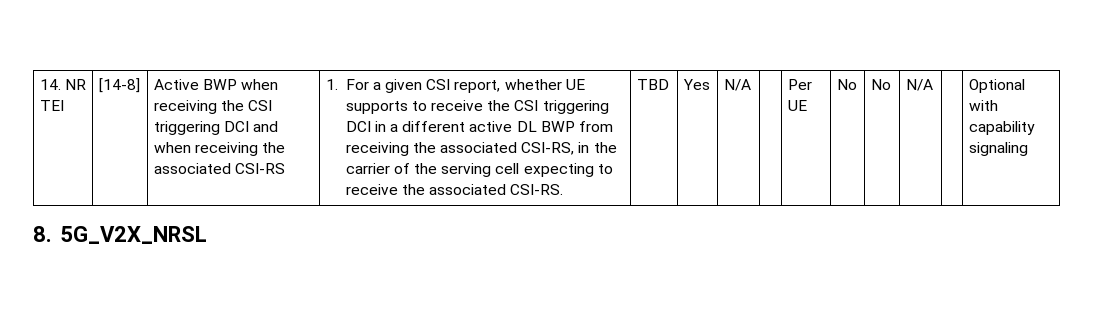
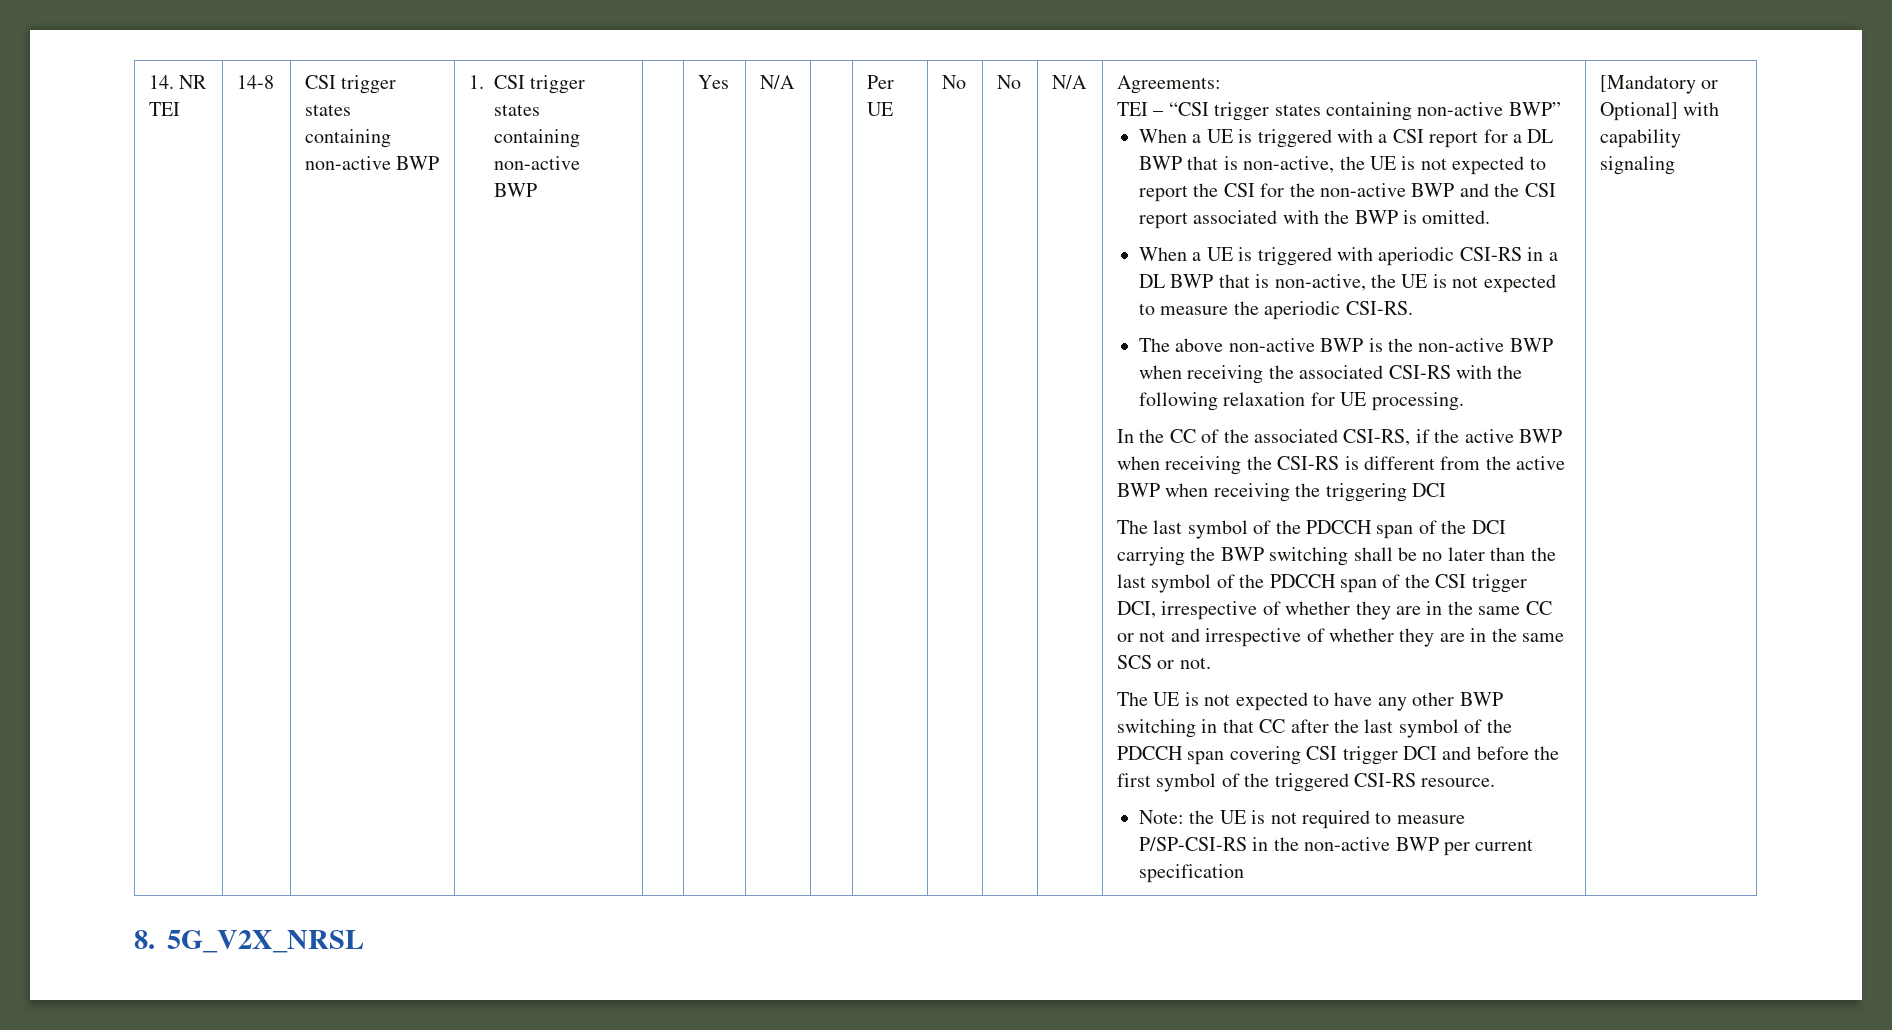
- [14-8] | Active BWP when receiving the CSI triggering DCI and when receiving the associated CSI-RS | 1. For a given CSI report, whether UE supports to receive the CSI triggering DCI in a different active DL BWP from receiving the associated CSI-RS, in the carrier of the serving cell expecting to receive the associated CSI-RS. | TBD
+ 14-8 | CSI trigger states containing non-active BWP | 1. CSI trigger states containing non-active BWP
- Optional with capability signaling
+ Agreements:
+ TEI – “CSI trigger states containing non-active BWP”
+ When a UE is triggered with a CSI report for a DL BWP that is non-active, the UE is not expected to report the CSI for the non-active BWP and the CSI report associated with the BWP is omitted.
+ When a UE is triggered with aperiodic CSI-RS in a DL BWP that is non-active, the UE is not expected to measure the aperiodic CSI-RS.
+ The above non-active BWP is the non-active BWP when receiving the associated CSI-RS with the following relaxation for UE processing.
+ In the CC of the associated CSI-RS, if the active BWP when receiving the CSI-RS is different from the active BWP when receiving the triggering DCI
+ The last symbol of the PDCCH span of the DCI carrying the BWP switching shall be no later than the last symbol of the PDCCH span of the CSI trigger DCI, irrespective of whether they are in the same CC or not and irrespective of whether they are in the same SCS or not.
+ The UE is not expected to have any other BWP switching in that CC after the last symbol of the PDCCH span covering CSI trigger DCI and before the first symbol of the triggered CSI-RS resource.
+ Note: the UE is not required to measure P/SP-CSI-RS in the non-active BWP per current specification | [Mandatory or Optional] with capability signaling

